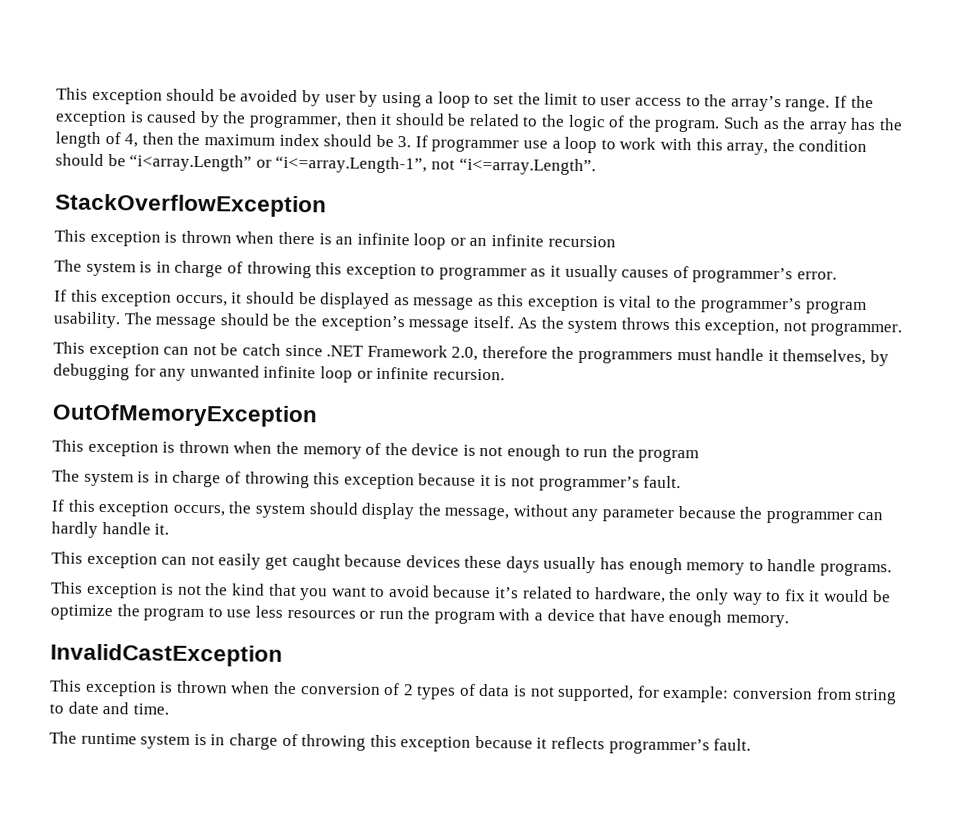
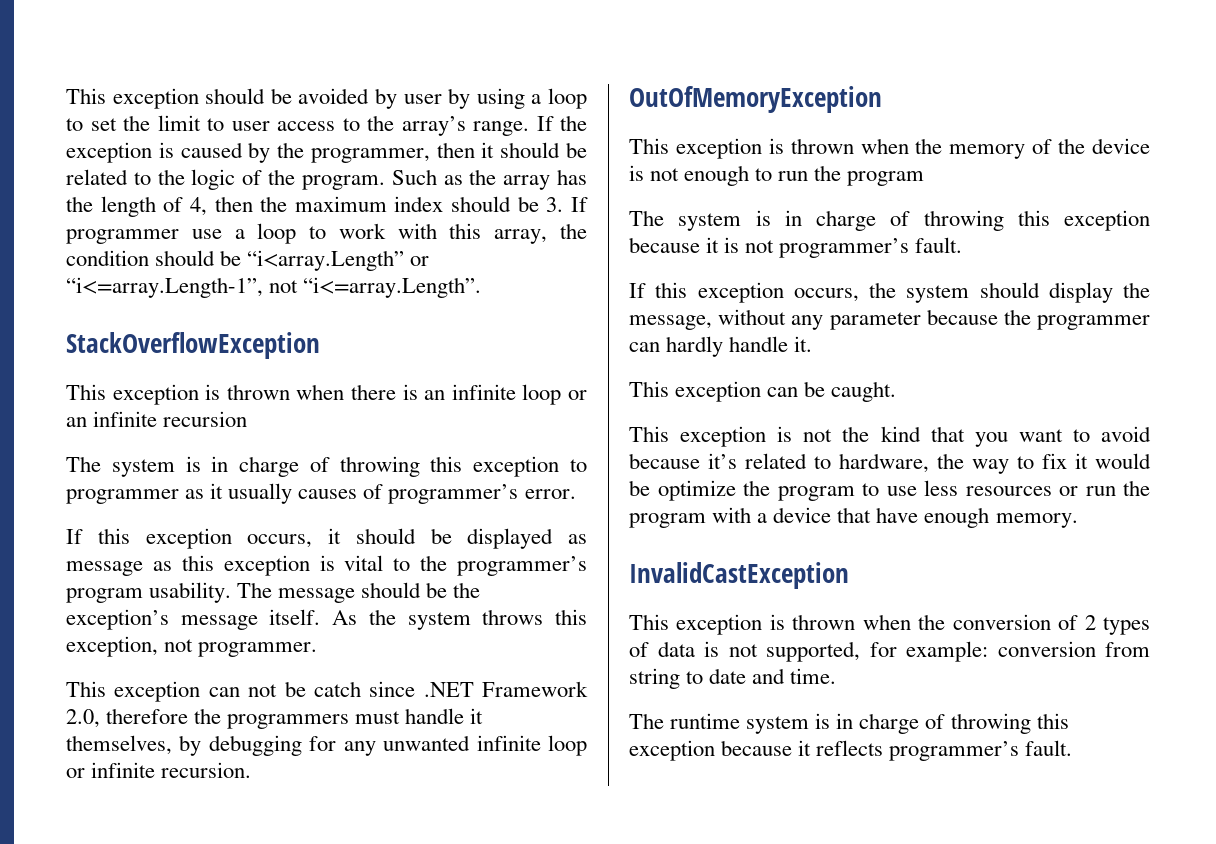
- This exception can not easily get caught because devices these days usually has enough memory to handle programs.
+ This exception can be caught.
- This exception is not the kind that you want to avoid because it’s related to hardware, the only way to fix it would be optimize the program to use less resources or run the program with a device that have enough memory.
+ This exception is not the kind that you want to avoid because it’s related to hardware, the way to fix it would be optimize the program to use less resources or run the program with a device that have enough memory.

